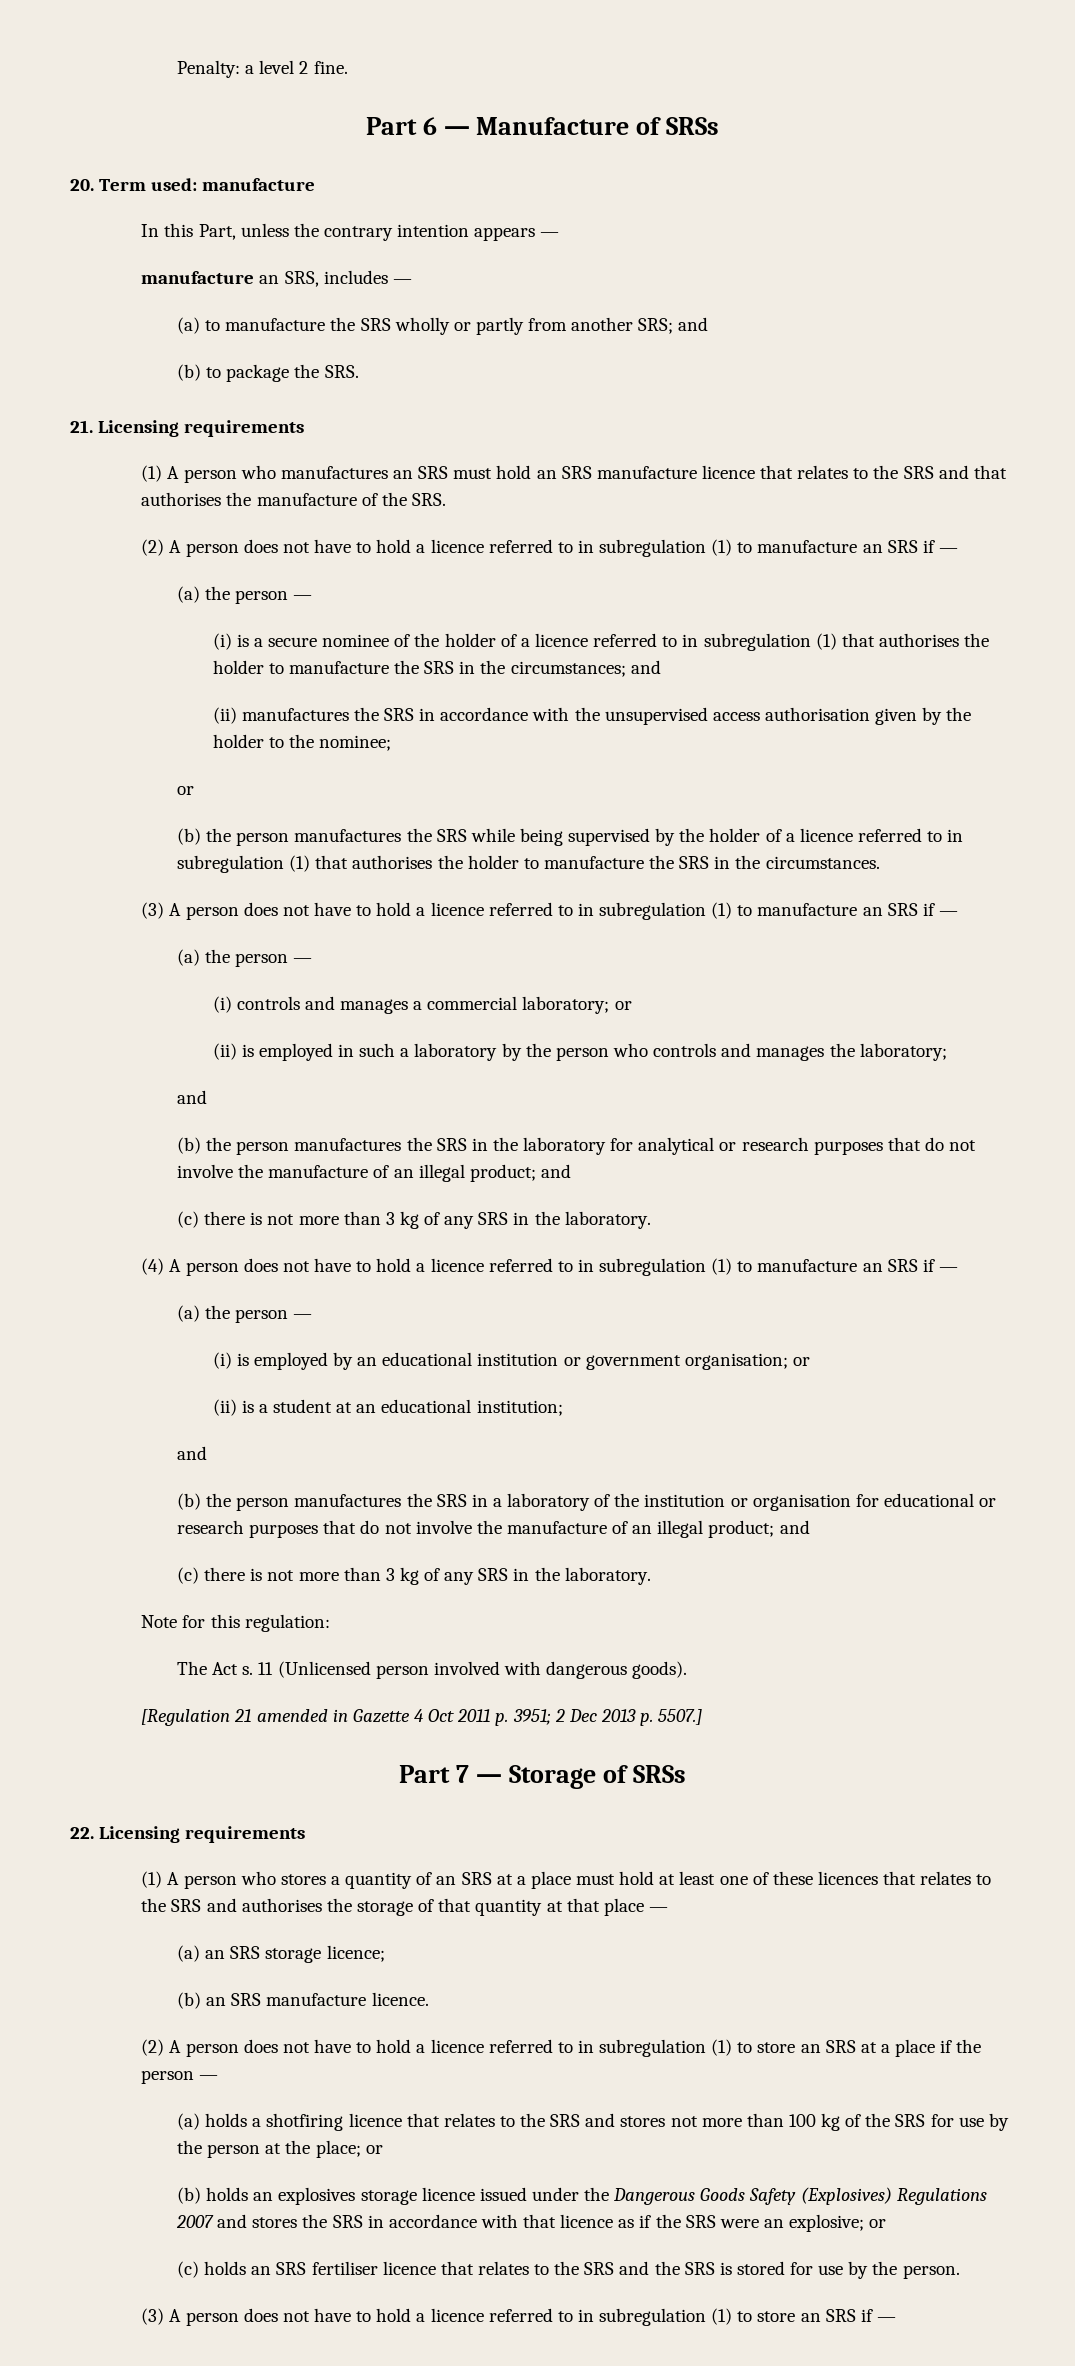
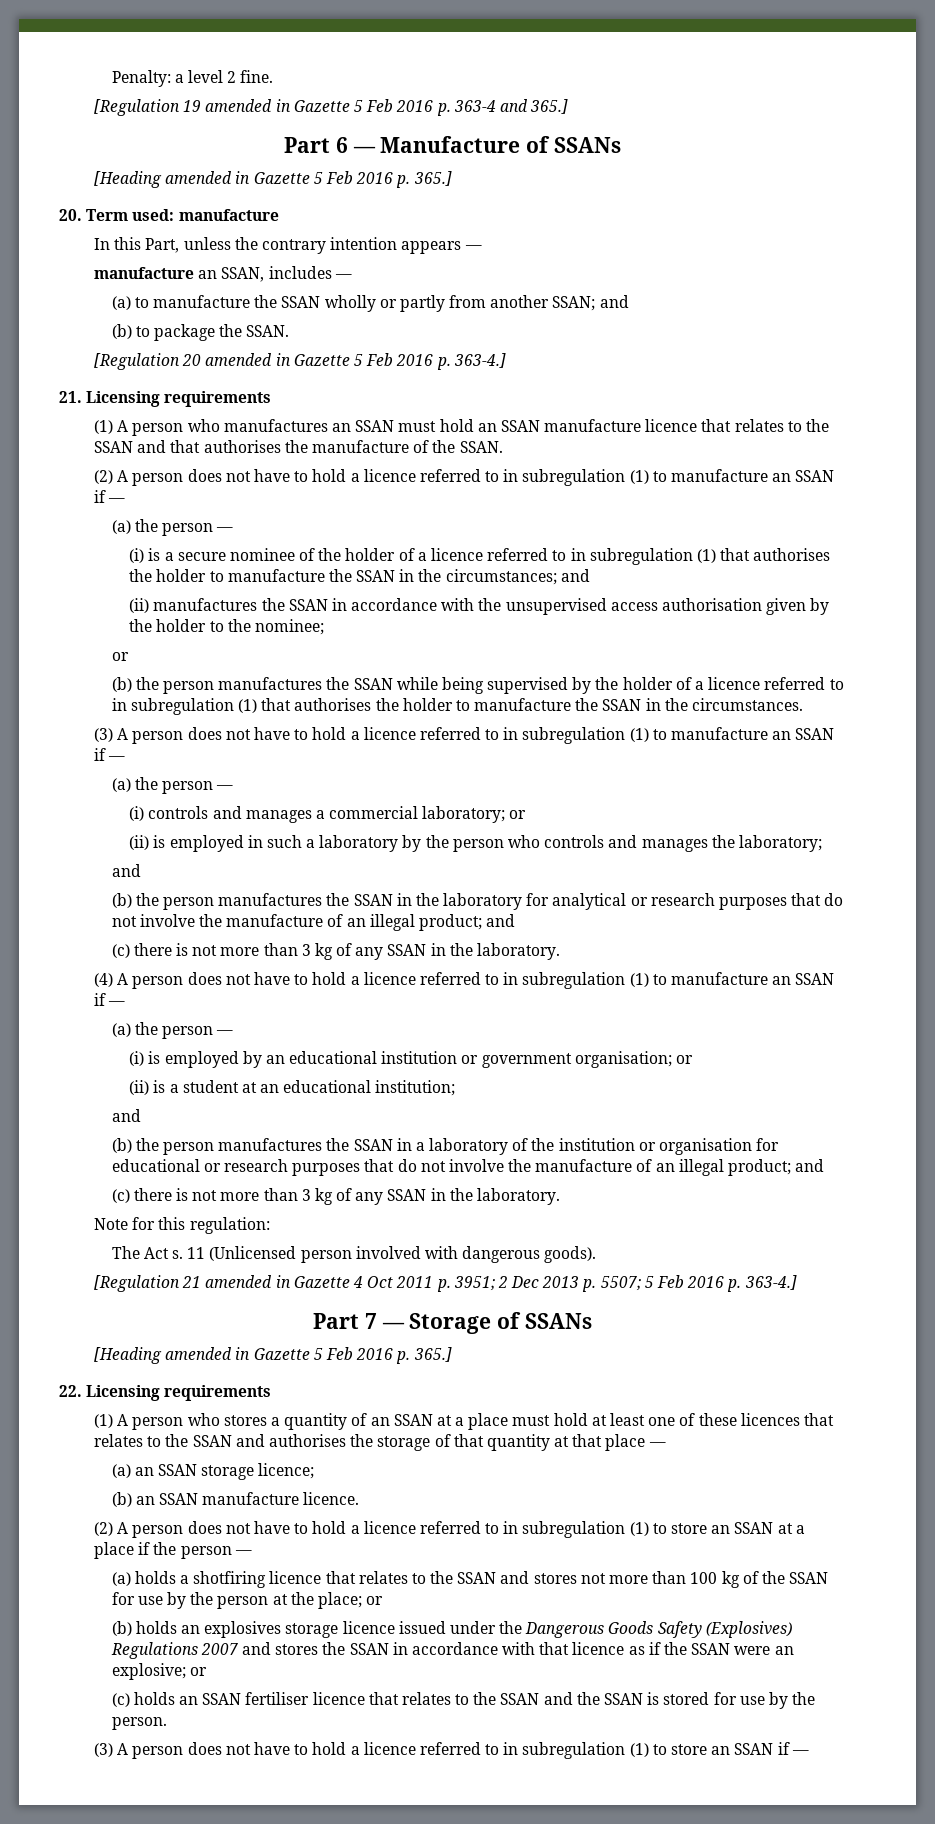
+ [Regulation 19 amended in Gazette 5 Feb 2016 p. 363-4 and 365.]
- Part 6 — Manufacture of SRSs
+ Part 6 — Manufacture of SSANs
+ [Heading amended in Gazette 5 Feb 2016 p. 365.]
- manufacture an SRS, includes —
+ manufacture an SSAN, includes —
- (a) to manufacture the SRS wholly or partly from another SRS; and
+ (a) to manufacture the SSAN wholly or partly from another SSAN; and
- (b) to package the SRS.
+ (b) to package the SSAN.
+ [Regulation 20 amended in Gazette 5 Feb 2016 p. 363-4.]
- (1) A person who manufactures an SRS must hold an SRS manufacture licence that relates to the SRS and that authorises the manufacture of the SRS.
+ (1) A person who manufactures an SSAN must hold an SSAN manufacture licence that relates to the SSAN and that authorises the manufacture of the SSAN.
- (2) A person does not have to hold a licence referred to in subregulation (1) to manufacture an SRS if —
+ (2) A person does not have to hold a licence referred to in subregulation (1) to manufacture an SSAN if —
- (i) is a secure nominee of the holder of a licence referred to in subregulation (1) that authorises the holder to manufacture the SRS in the circumstances; and
+ (i) is a secure nominee of the holder of a licence referred to in subregulation (1) that authorises the holder to manufacture the SSAN in the circumstances; and
- (ii) manufactures the SRS in accordance with the unsupervised access authorisation given by the holder to the nominee;
+ (ii) manufactures the SSAN in accordance with the unsupervised access authorisation given by the holder to the nominee;
- (b) the person manufactures the SRS while being supervised by the holder of a licence referred to in subregulation (1) that authorises the holder to manufacture the SRS in the circumstances.
+ (b) the person manufactures the SSAN while being supervised by the holder of a licence referred to in subregulation (1) that authorises the holder to manufacture the SSAN in the circumstances.
- (3) A person does not have to hold a licence referred to in subregulation (1) to manufacture an SRS if —
+ (3) A person does not have to hold a licence referred to in subregulation (1) to manufacture an SSAN if —
- (b) the person manufactures the SRS in the laboratory for analytical or research purposes that do not involve the manufacture of an illegal product; and
- (c) there is not more than 3 kg of any SRS in the laboratory.
+ (b) the person manufactures the SSAN in the laboratory for analytical or research purposes that do not involve the manufacture of an illegal product; and
+ (c) there is not more than 3 kg of any SSAN in the laboratory.
- (4) A person does not have to hold a licence referred to in subregulation (1) to manufacture an SRS if —
+ (4) A person does not have to hold a licence referred to in subregulation (1) to manufacture an SSAN if —
- (b) the person manufactures the SRS in a laboratory of the institution or organisation for educational or research purposes that do not involve the manufacture of an illegal product; and
- (c) there is not more than 3 kg of any SRS in the laboratory.
+ (b) the person manufactures the SSAN in a laboratory of the institution or organisation for educational or research purposes that do not involve the manufacture of an illegal product; and
+ (c) there is not more than 3 kg of any SSAN in the laboratory.
- [Regulation 21 amended in Gazette 4 Oct 2011 p. 3951; 2 Dec 2013 p. 5507.]
+ [Regulation 21 amended in Gazette 4 Oct 2011 p. 3951; 2 Dec 2013 p. 5507; 5 Feb 2016 p. 363-4.]
- Part 7 — Storage of SRSs
+ Part 7 — Storage of SSANs
+ [Heading amended in Gazette 5 Feb 2016 p. 365.]
- (1) A person who stores a quantity of an SRS at a place must hold at least one of these licences that relates to the SRS and authorises the storage of that quantity at that place —
+ (1) A person who stores a quantity of an SSAN at a place must hold at least one of these licences that relates to the SSAN and authorises the storage of that quantity at that place —
- (a) an SRS storage licence;
+ (a) an SSAN storage licence;
- (b) an SRS manufacture licence.
+ (b) an SSAN manufacture licence.
- (2) A person does not have to hold a licence referred to in subregulation (1) to store an SRS at a place if the person —
+ (2) A person does not have to hold a licence referred to in subregulation (1) to store an SSAN at a place if the person —
- (a) holds a shotfiring licence that relates to the SRS and stores not more than 100 kg of the SRS for use by the person at the place; or
+ (a) holds a shotfiring licence that relates to the SSAN and stores not more than 100 kg of the SSAN for use by the person at the place; or
- (b) holds an explosives storage licence issued under the Dangerous Goods Safety (Explosives) Regulations 2007 and stores the SRS in accordance with that licence as if the SRS were an explosive; or
+ (b) holds an explosives storage licence issued under the Dangerous Goods Safety (Explosives) Regulations 2007 and stores the SSAN in accordance with that licence as if the SSAN were an explosive; or
- (c) holds an SRS fertiliser licence that relates to the SRS and the SRS is stored for use by the person.
+ (c) holds an SSAN fertiliser licence that relates to the SSAN and the SSAN is stored for use by the person.
- (3) A person does not have to hold a licence referred to in subregulation (1) to store an SRS if —
+ (3) A person does not have to hold a licence referred to in subregulation (1) to store an SSAN if —

